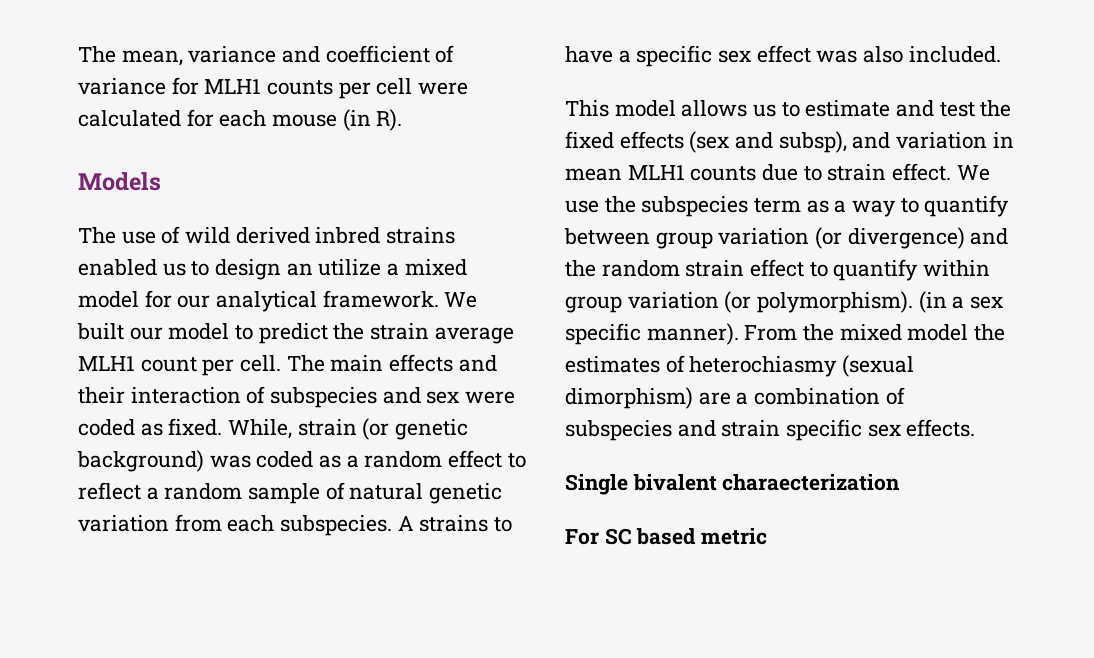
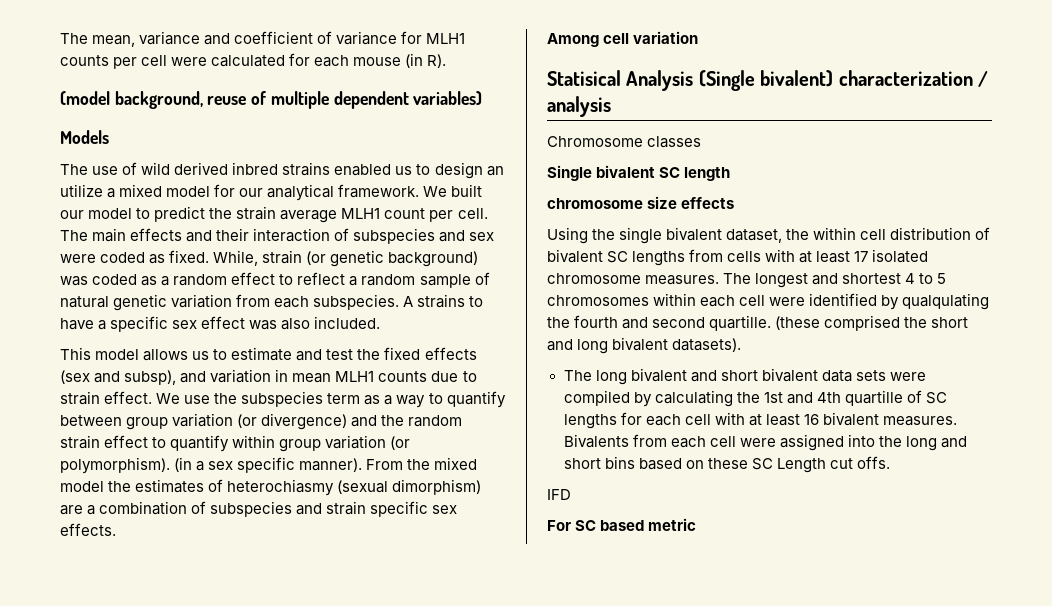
+ (model background, reuse of multiple dependent variables)
- Single bivalent charaecterization
+ Among cell variation
+ Statisical Analysis (Single bivalent) characterization / analysis
+ Chromosome classes
+ Single bivalent SC length
+ chromosome size effects
+ Using the single bivalent dataset, the within cell distribution of bivalent SC lengths from cells with at least 17 isolated chromosome measures. The longest and shortest 4 to 5 chromosomes within each cell were identified by qualqulating the fourth and second quartille. (these comprised the short and long bivalent datasets).
+ The long bivalent and short bivalent data sets were compiled by calculating the 1st and 4th quartille of SC lengths for each cell with at least 16 bivalent measures. Bivalents from each cell were assigned into the long and short bins based on these SC Length cut offs.
+ IFD

